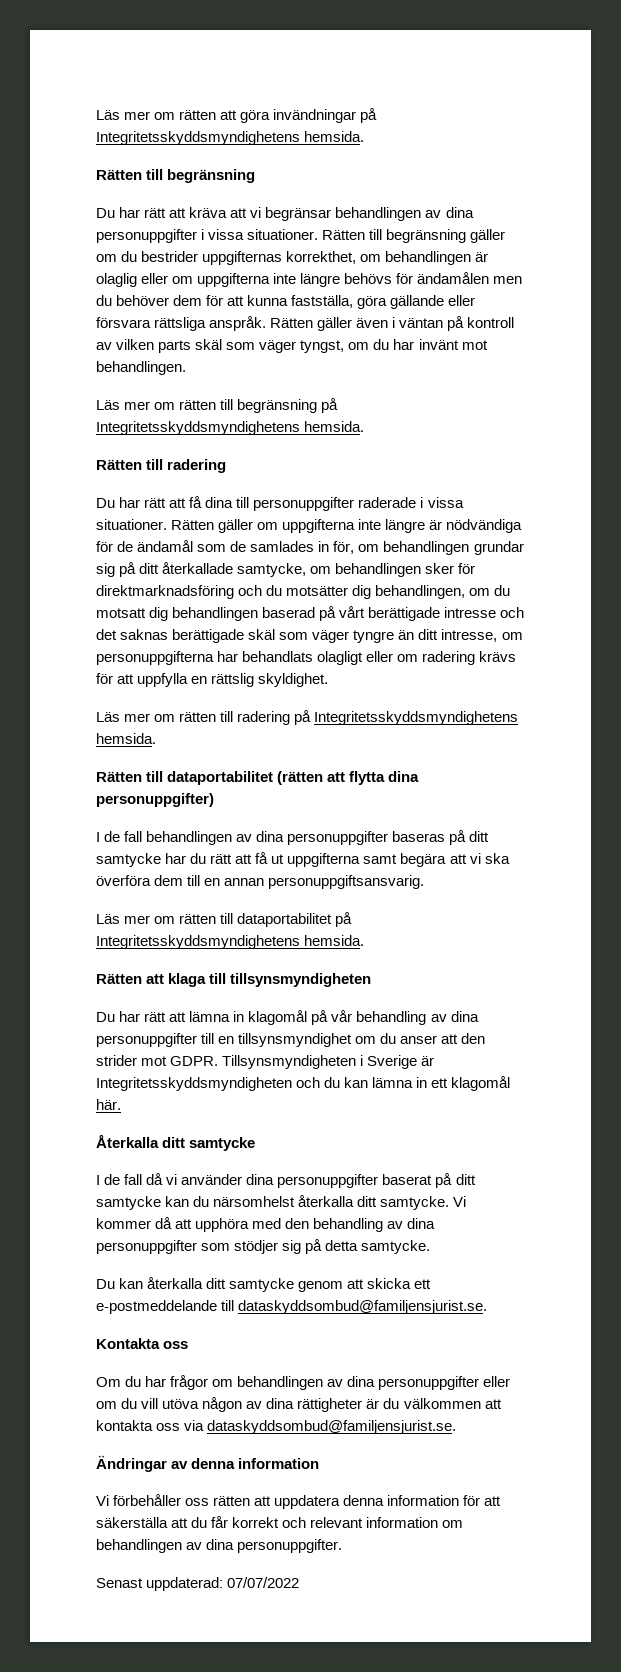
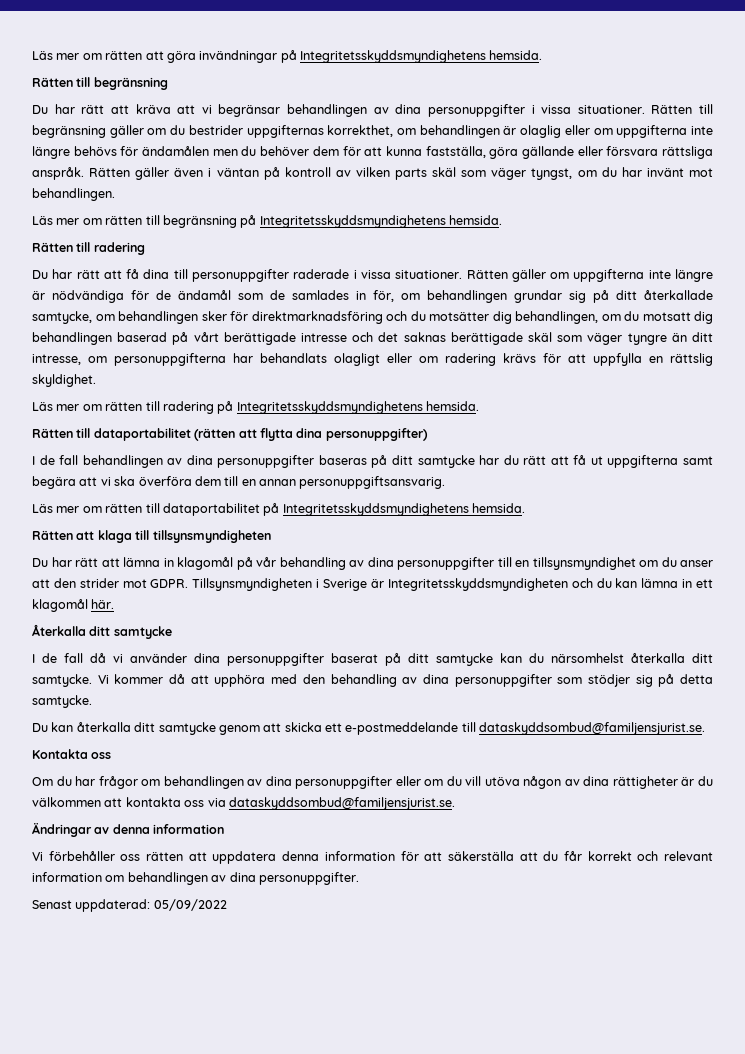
- Senast uppdaterad: 07/07/2022
+ Senast uppdaterad: 05/09/2022

